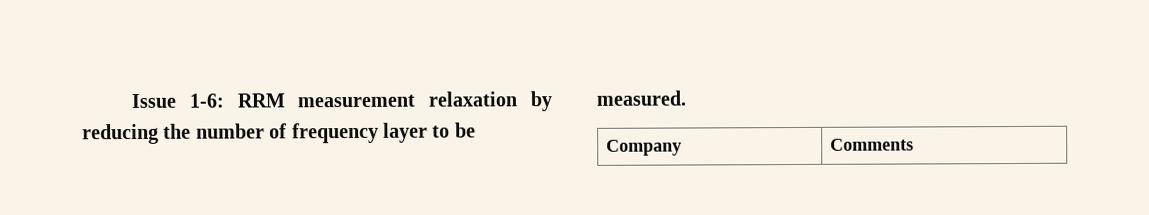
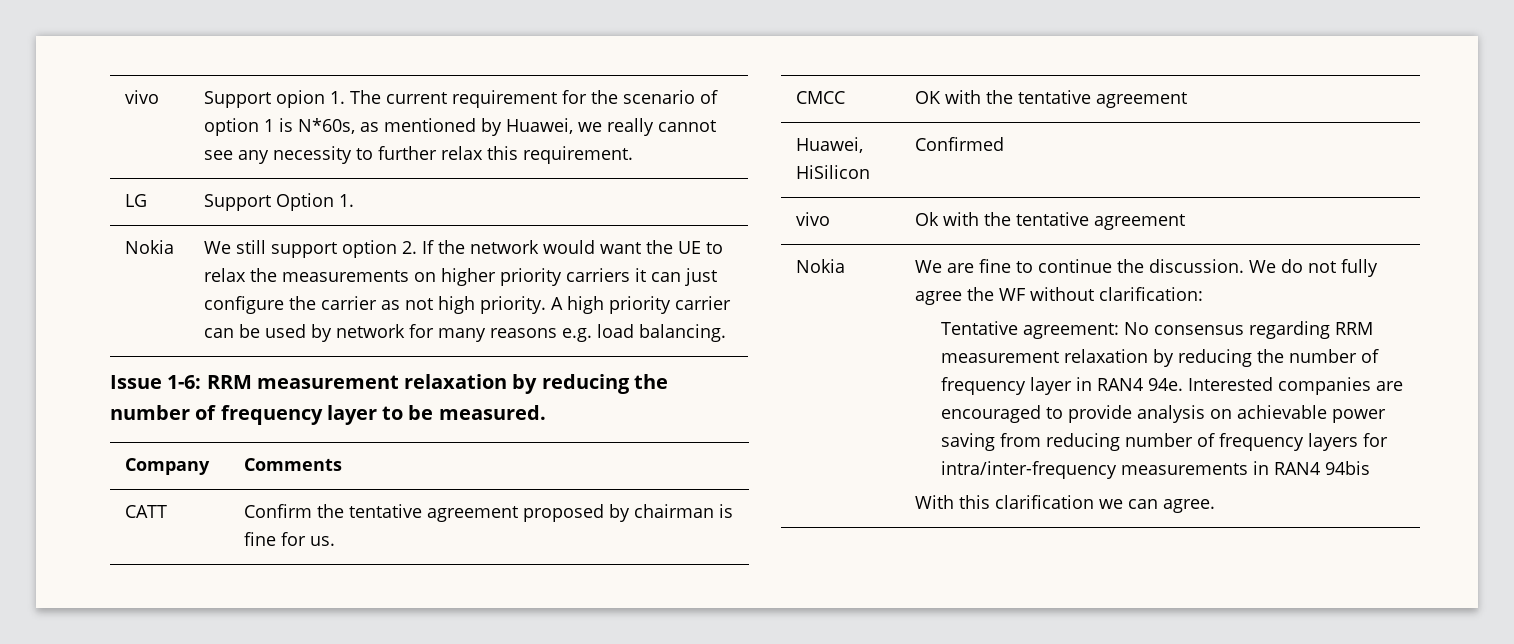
+ vivo | Support opion 1. The current requirement for the scenario of option 1 is N*60s, as mentioned by Huawei, we really cannot see any necessity to further relax this requirement.
+ LG | Support Option 1.
+ Nokia | We still support option 2. If the network would want the UE to relax the measurements on higher priority carriers it can just configure the carrier as not high priority. A high priority carrier can be used by network for many reasons e.g. load balancing.
+ CATT | Confirm the tentative agreement proposed by chairman is fine for us.
+ CMCC | OK with the tentative agreement
+ Huawei, HiSilicon | Confirmed
+ vivo | Ok with the tentative agreement
+ Nokia | We are fine to continue the discussion. We do not fully agree the WF without clarification:
+ Tentative agreement: No consensus regarding RRM measurement relaxation by reducing the number of frequency layer in RAN4 94e. Interested companies are encouraged to provide analysis on achievable power saving from reducing number of frequency layers for intra/inter-frequency measurements in RAN4 94bis
+ With this clarification we can agree.

